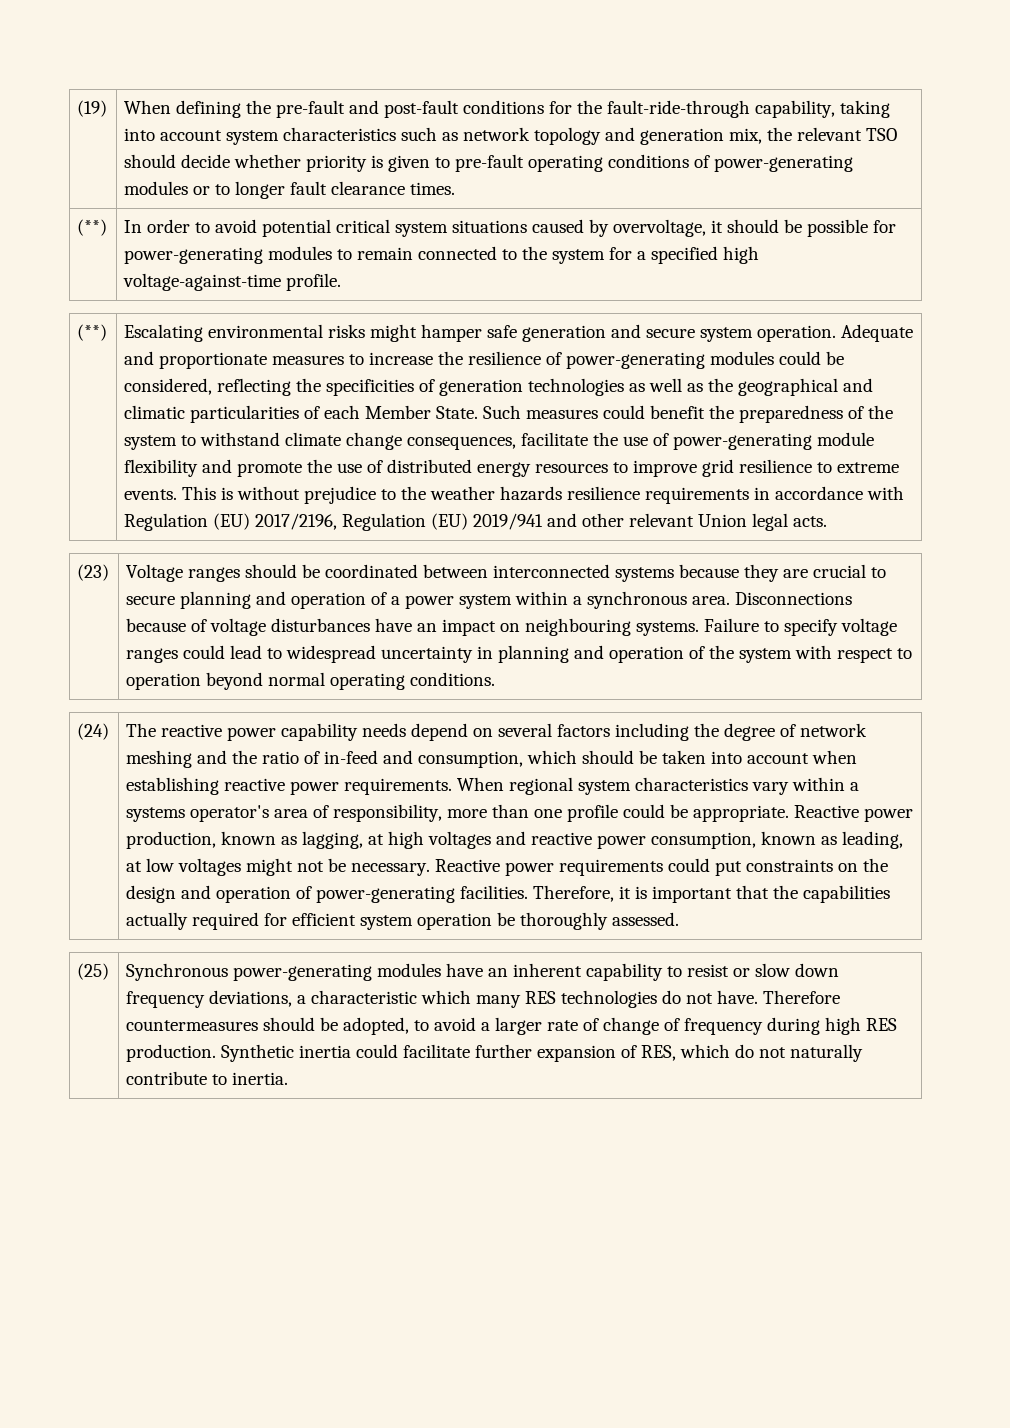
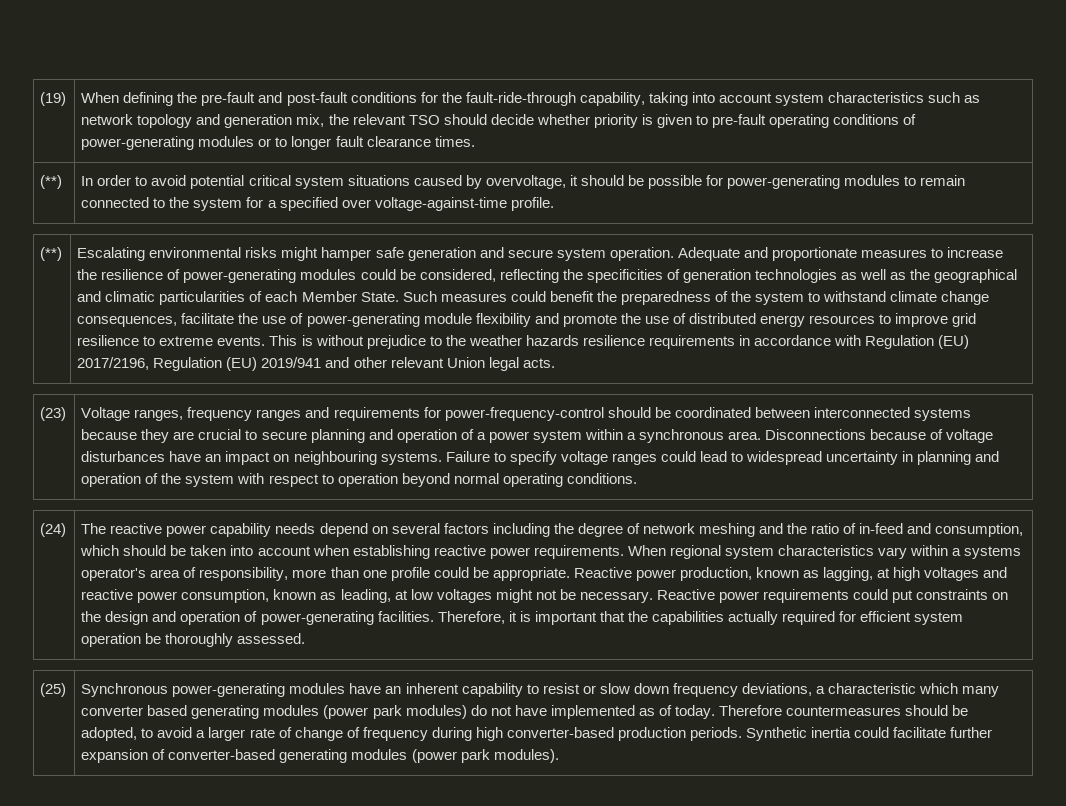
- (**) | In order to avoid potential critical system situations caused by overvoltage, it should be possible for power-generating modules to remain connected to the system for a specified high voltage-against-time profile.
+ (**) | In order to avoid potential critical system situations caused by overvoltage, it should be possible for power-generating modules to remain connected to the system for a specified over voltage-against-time profile.
- Voltage ranges should be coordinated between interconnected systems because they are crucial to secure planning and operation of a power system within a synchronous area.
+ Voltage ranges, frequency ranges and requirements for power-frequency-control should be coordinated between interconnected systems because they are crucial to secure planning and operation of a power system within a synchronous area.
- Synchronous power-generating modules have an inherent capability to resist or slow down frequency deviations, a characteristic which many RES technologies do not have.
+ Synchronous power-generating modules have an inherent capability to resist or slow down frequency deviations, a characteristic which many converter based generating modules (power park modules) do not have implemented as of today.
- Therefore countermeasures should be adopted, to avoid a larger rate of change of frequency during high RES production.
+ Therefore countermeasures should be adopted, to avoid a larger rate of change of frequency during high converter-based production periods.
- Synthetic inertia could facilitate further expansion of RES, which do not naturally contribute to inertia.
+ Synthetic inertia could facilitate further expansion of converter-based generating modules (power park modules).

